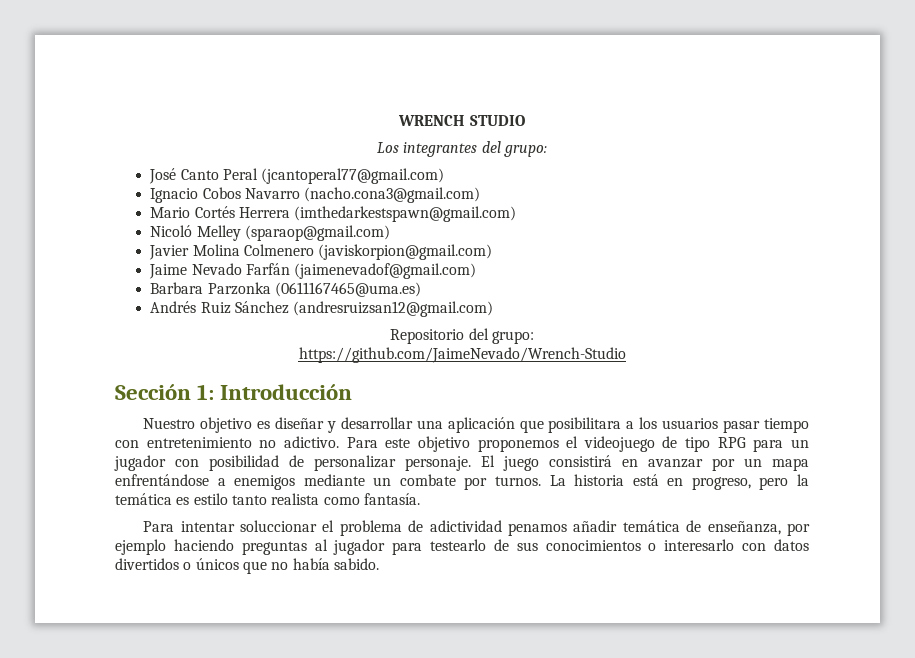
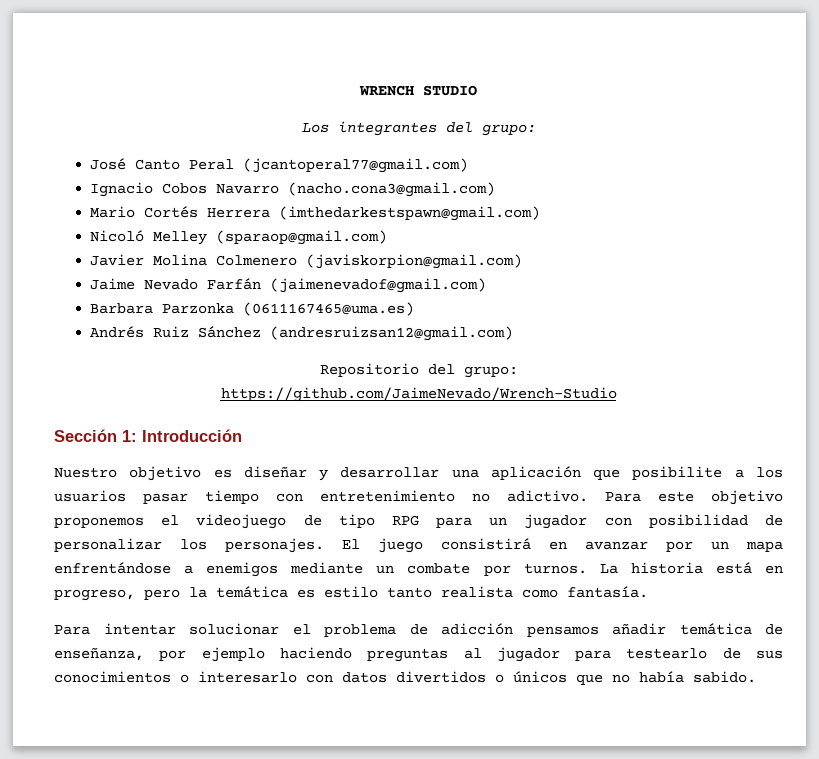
- Nuestro objetivo es diseñar y desarrollar una aplicación que posibilitara a los usuarios pasar tiempo con entretenimiento no adictivo.
+ Nuestro objetivo es diseñar y desarrollar una aplicación que posibilite a los usuarios pasar tiempo con entretenimiento no adictivo.
- Para este objetivo proponemos el videojuego de tipo RPG para un jugador con posibilidad de personalizar personaje.
+ Para este objetivo proponemos el videojuego de tipo RPG para un jugador con posibilidad de personalizar los personajes.
- Para intentar soluccionar el problema de adictividad penamos añadir temática de enseñanza, por ejemplo haciendo preguntas al jugador para testearlo de sus conocimientos o interesarlo con datos divertidos o únicos que no había sabido.
+ Para intentar solucionar el problema de adicción pensamos añadir temática de enseñanza, por ejemplo haciendo preguntas al jugador para testearlo de sus conocimientos o interesarlo con datos divertidos o únicos que no había sabido.

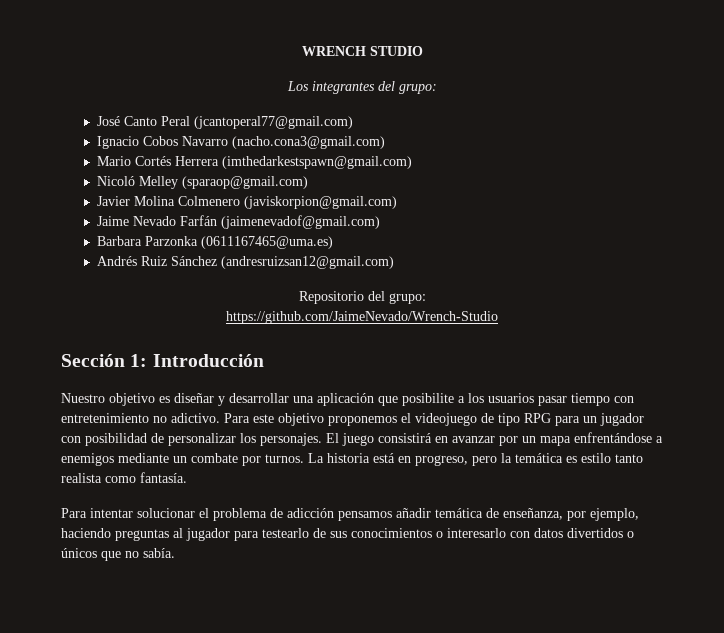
- Para intentar solucionar el problema de adicción pensamos añadir temática de enseñanza, por ejemplo haciendo preguntas al jugador para testearlo de sus conocimientos o interesarlo con datos divertidos o únicos que no había sabido.
+ Para intentar solucionar el problema de adicción pensamos añadir temática de enseñanza, por ejemplo, haciendo preguntas al jugador para testearlo de sus conocimientos o interesarlo con datos divertidos o únicos que no sabía.

